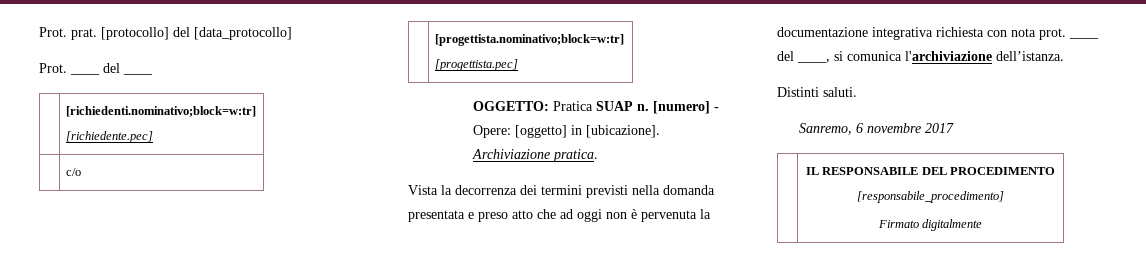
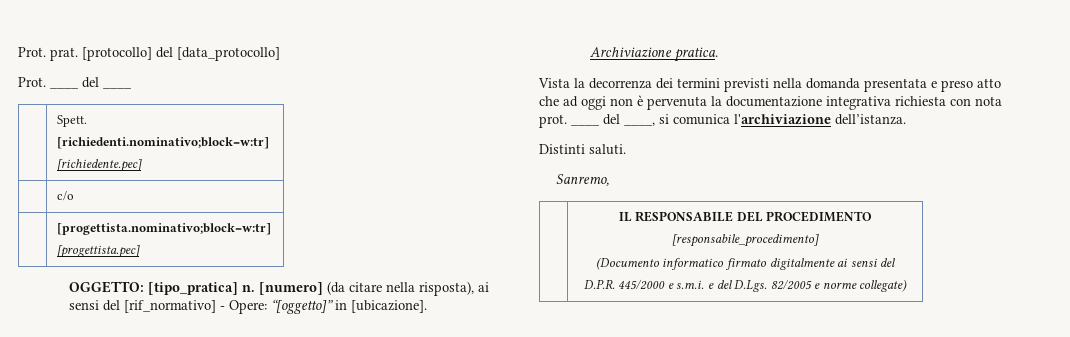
- | [richiedenti.nominativo;block=w:tr]
+ | Spett.
+ [richiedenti.nominativo;block=w:tr]
- OGGETTO: Pratica SUAP n. [numero] - Opere: [oggetto] in [ubicazione].
+ OGGETTO: [tipo_pratica] n. [numero] (da citare nella risposta), ai sensi del [rif_normativo] - Opere: “[oggetto]” in [ubicazione].
- Sanremo, 6 novembre 2017
+ Sanremo,
  | IL RESPONSABILE DEL PROCEDIMENTO
  [responsabile_procedimento]
- Firmato digitalmente
+ (Documento informatico firmato digitalmente ai sensi del
+ D.P.R. 445/2000 e s.m.i. e del D.Lgs. 82/2005 e norme collegate)

